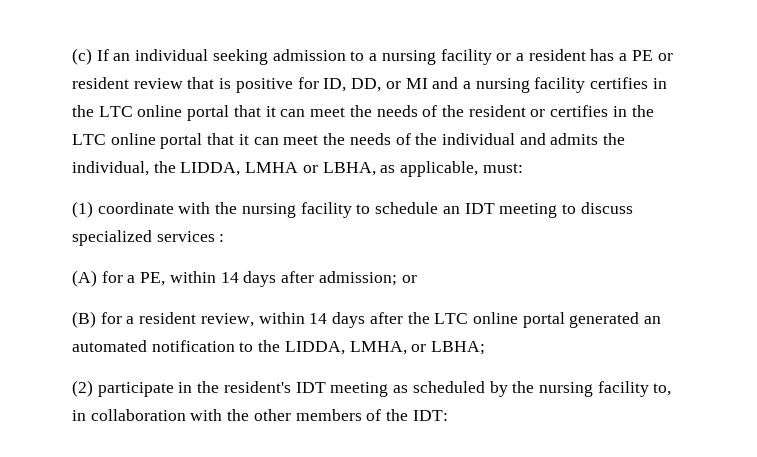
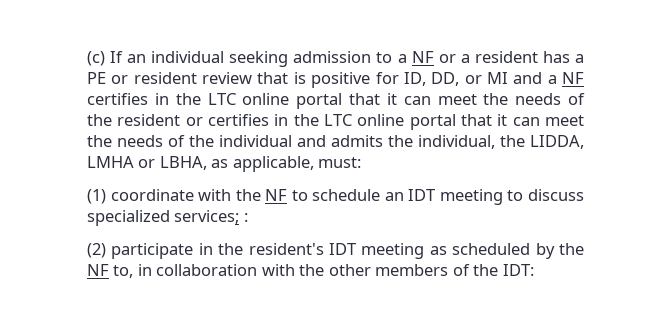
- (c) If an individual seeking admission to a nursing facility or a resident has a PE or resident review that is positive for ID, DD, or MI and a nursing facility certifies in the LTC online portal that it can meet the needs of the resident or certifies in the LTC online portal that it can meet the needs of the individual and admits the individual, the LIDDA, LMHA or LBHA, as applicable, must:
+ (c) If an individual seeking admission to a NF or a resident has a PE or resident review that is positive for ID, DD, or MI and a NF certifies in the LTC online portal that it can meet the needs of the resident or certifies in the LTC online portal that it can meet the needs of the individual and admits the individual, the LIDDA, LMHA or LBHA, as applicable, must:
- (1) coordinate with the nursing facility to schedule an IDT meeting to discuss specialized services :
+ (1) coordinate with the NF to schedule an IDT meeting to discuss specialized services; :
- (A) for a PE, within 14 days after admission; or
- (B) for a resident review, within 14 days after the LTC online portal generated an automated notification to the LIDDA, LMHA, or LBHA;
- (2) participate in the resident's IDT meeting as scheduled by the nursing facility to, in collaboration with the other members of the IDT:
+ (2) participate in the resident's IDT meeting as scheduled by the NF to, in collaboration with the other members of the IDT:

